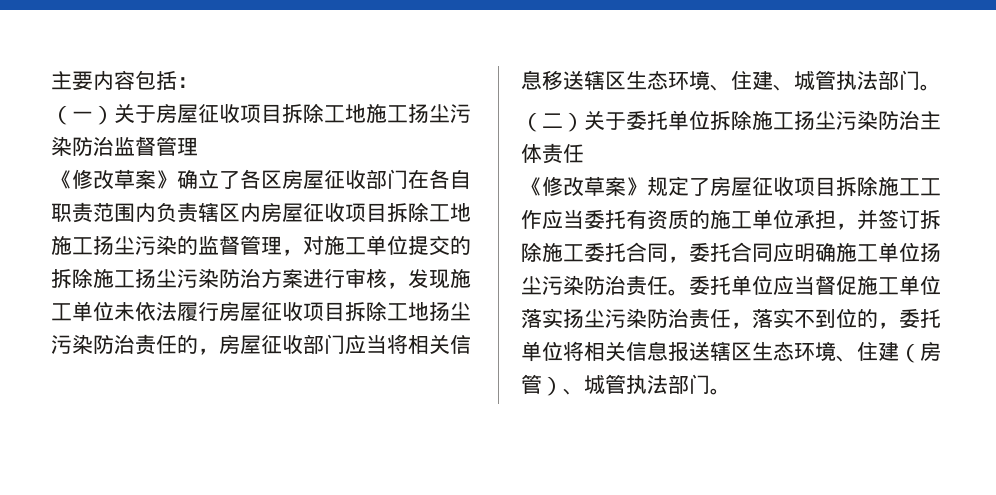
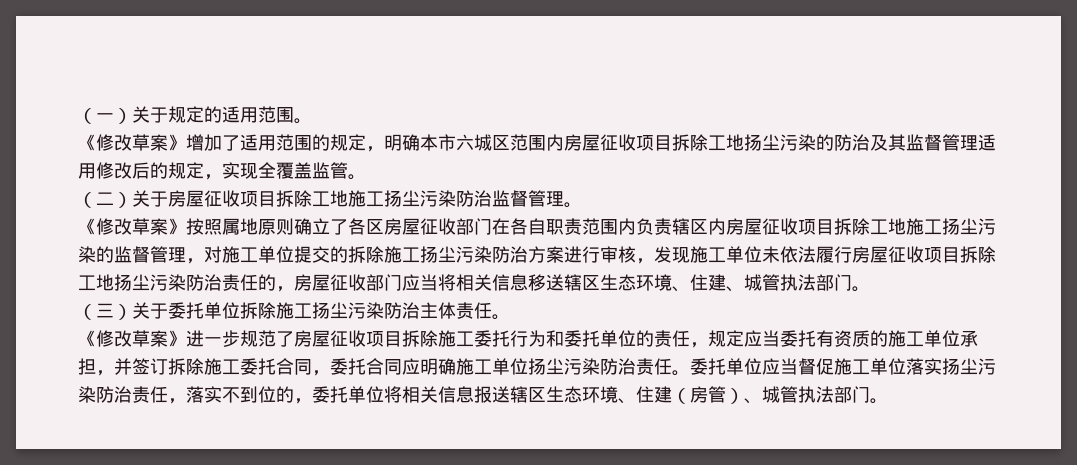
- 主要内容包括：
- （一）关于房屋征收项目拆除工地施工扬尘污染防治监督管理
- 《修改草案》确立了各区房屋征收部门在各自职责范围内负责辖区内房屋征收项目拆除工地施工扬尘污染的监督管理，对施工单位提交的拆除施工扬尘污染防治方案进行审核，发现施工单位未依法履行房屋征收项目拆除工地扬尘污染防治责任的，房屋征收部门应当将相关信息移送辖区生态环境、住建、城管执法部门。
+ （一）关于规定的适用范围。
+ 《修改草案》增加了适用范围的规定，明确本市六城区范围内房屋征收项目拆除工地扬尘污染的防治及其监督管理适用修改后的规定，实现全覆盖监管。
+ （二）关于房屋征收项目拆除工地施工扬尘污染防治监督管理。
+ 《修改草案》按照属地原则确立了各区房屋征收部门在各自职责范围内负责辖区内房屋征收项目拆除工地施工扬尘污染的监督管理，对施工单位提交的拆除施工扬尘污染防治方案进行审核，发现施工单位未依法履行房屋征收项目拆除工地扬尘污染防治责任的，房屋征收部门应当将相关信息移送辖区生态环境、住建、城管执法部门。
- （二）关于委托单位拆除施工扬尘污染防治主体责任
- 《修改草案》规定了房屋征收项目拆除施工工作应当委托有资质的施工单位承担，并签订拆除施工委托合同，委托合同应明确施工单位扬尘污染防治责任。
+ （三）关于委托单位拆除施工扬尘污染防治主体责任。
+ 《修改草案》进一步规范了房屋征收项目拆除施工委托行为和委托单位的责任，规定应当委托有资质的施工单位承担，并签订拆除施工委托合同，委托合同应明确施工单位扬尘污染防治责任。

